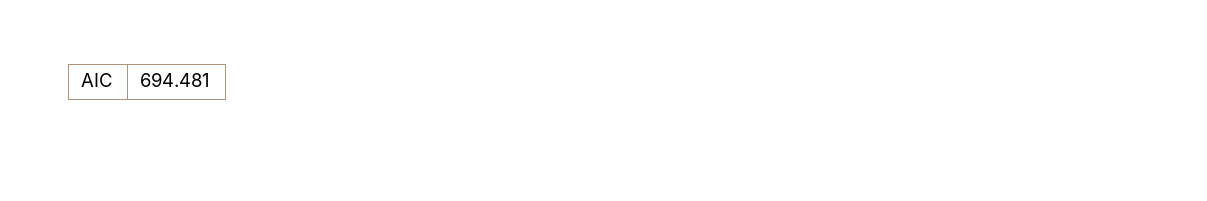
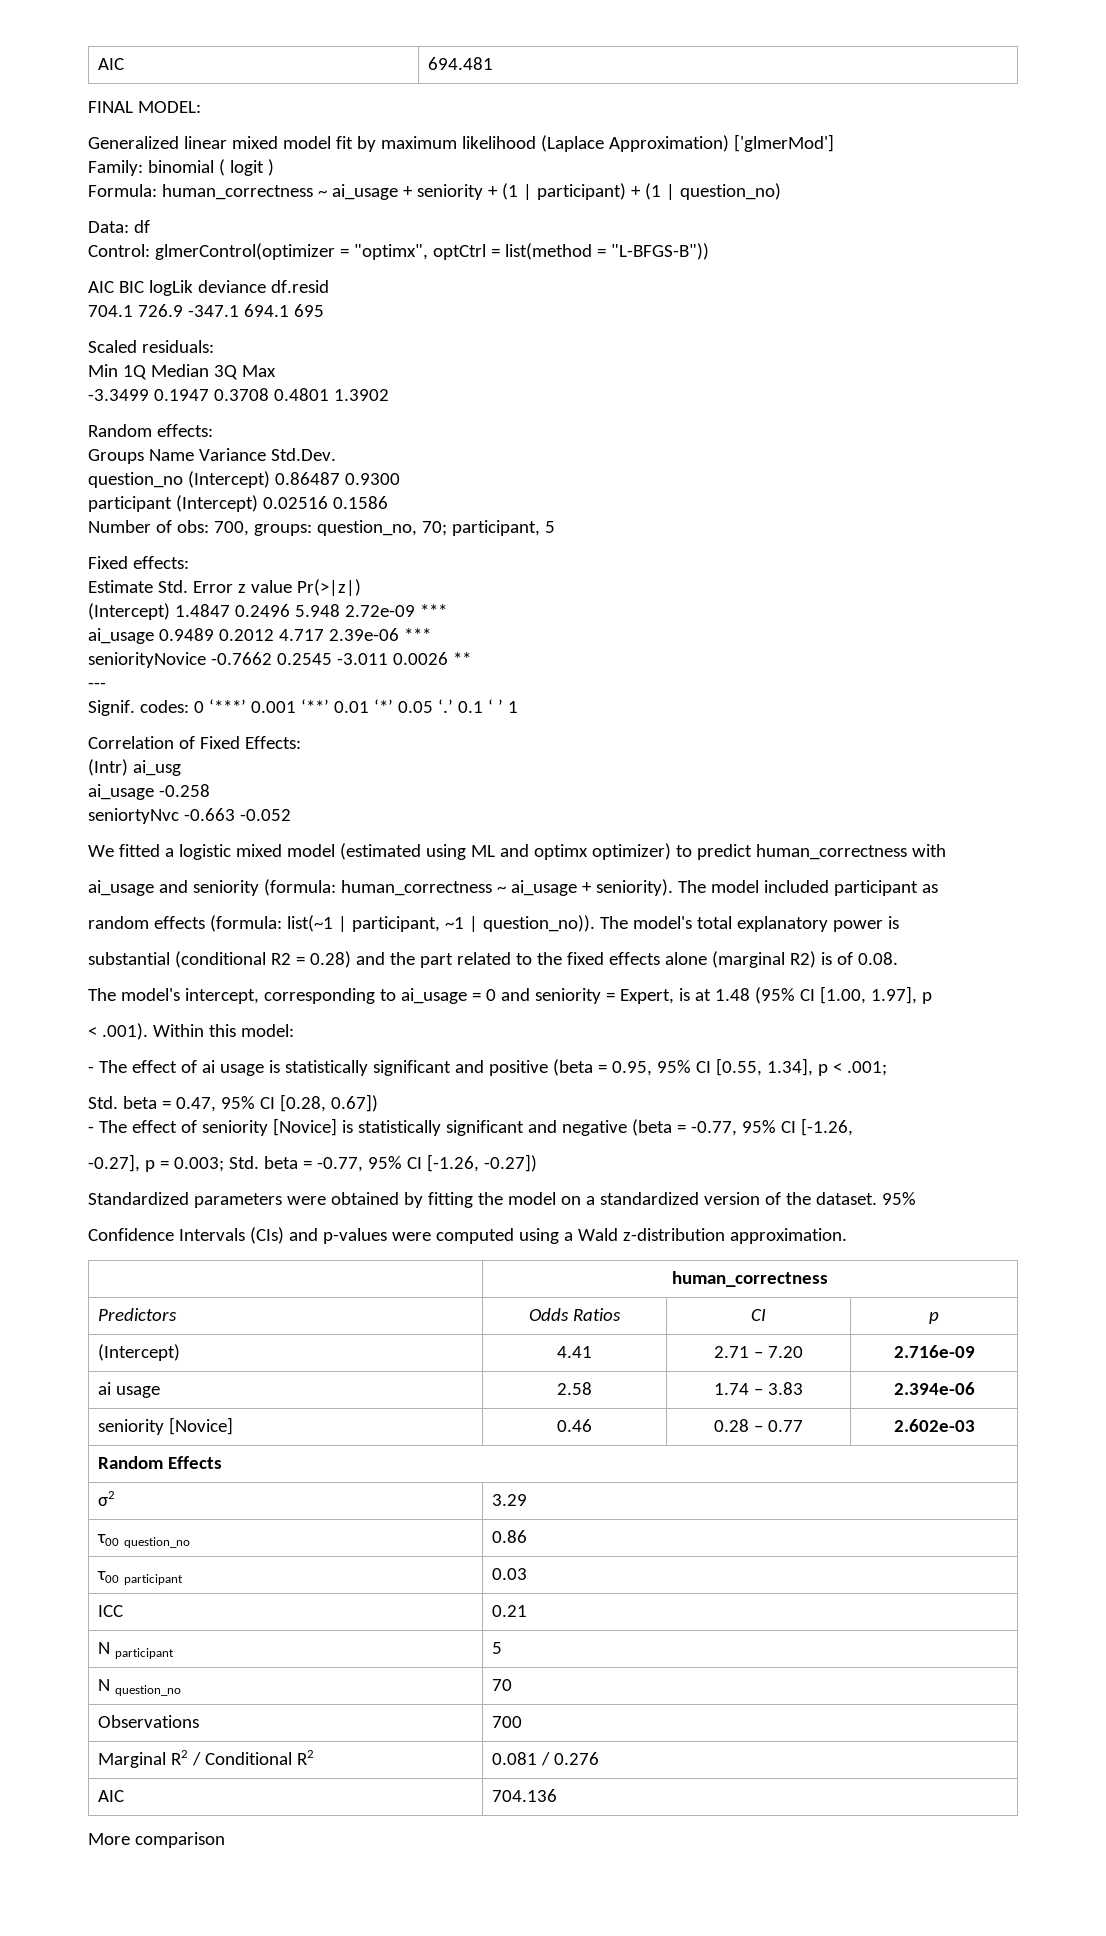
+ FINAL MODEL:
+ Generalized linear mixed model fit by maximum likelihood (Laplace Approximation) ['glmerMod']
+ Family: binomial ( logit )
+ Formula: human_correctness ~ ai_usage + seniority + (1 | participant) + (1 | question_no)
+ Data: df
+ Control: glmerControl(optimizer = "optimx", optCtrl = list(method = "L-BFGS-B"))
+ AIC BIC logLik deviance df.resid
+ 704.1 726.9 -347.1 694.1 695
+ Scaled residuals:
+ Min 1Q Median 3Q Max
+ -3.3499 0.1947 0.3708 0.4801 1.3902
+ Random effects:
+ Groups Name Variance Std.Dev.
+ question_no (Intercept) 0.86487 0.9300
+ participant (Intercept) 0.02516 0.1586
+ Number of obs: 700, groups: question_no, 70; participant, 5
+ Fixed effects:
+ Estimate Std. Error z value Pr(>|z|)
+ (Intercept) 1.4847 0.2496 5.948 2.72e-09 ***
+ ai_usage 0.9489 0.2012 4.717 2.39e-06 ***
+ seniorityNovice -0.7662 0.2545 -3.011 0.0026 **
+ ---
+ Signif. codes: 0 ‘***’ 0.001 ‘**’ 0.01 ‘*’ 0.05 ‘.’ 0.1 ‘ ’ 1
+ Correlation of Fixed Effects:
+ (Intr) ai_usg
+ ai_usage -0.258
+ seniortyNvc -0.663 -0.052
+ We fitted a logistic mixed model (estimated using ML and optimx optimizer) to predict human_correctness with
+ ai_usage and seniority (formula: human_correctness ~ ai_usage + seniority). The model included participant as
+ random effects (formula: list(~1 | participant, ~1 | question_no)). The model's total explanatory power is
+ substantial (conditional R2 = 0.28) and the part related to the fixed effects alone (marginal R2) is of 0.08.
+ The model's intercept, corresponding to ai_usage = 0 and seniority = Expert, is at 1.48 (95% CI [1.00, 1.97], p
+ < .001). Within this model:
+ - The effect of ai usage is statistically significant and positive (beta = 0.95, 95% CI [0.55, 1.34], p < .001;
+ Std. beta = 0.47, 95% CI [0.28, 0.67])
+ - The effect of seniority [Novice] is statistically significant and negative (beta = -0.77, 95% CI [-1.26,
+ -0.27], p = 0.003; Std. beta = -0.77, 95% CI [-1.26, -0.27])
+ Standardized parameters were obtained by fitting the model on a standardized version of the dataset. 95%
+ Confidence Intervals (CIs) and p-values were computed using a Wald z-distribution approximation.
+ | human_correctness
+ Predictors | Odds Ratios | CI | p
+ (Intercept) | 4.41 | 2.71 – 7.20 | 2.716e-09
+ ai usage | 2.58 | 1.74 – 3.83 | 2.394e-06
+ seniority [Novice] | 0.46 | 0.28 – 0.77 | 2.602e-03
+ Random Effects
+ σ2 | 3.29
+ τ00 question_no | 0.86
+ τ00 participant | 0.03
+ ICC | 0.21
+ N participant | 5
+ N question_no | 70
+ Observations | 700
+ Marginal R2 / Conditional R2 | 0.081 / 0.276
+ AIC | 704.136
+ More comparison

